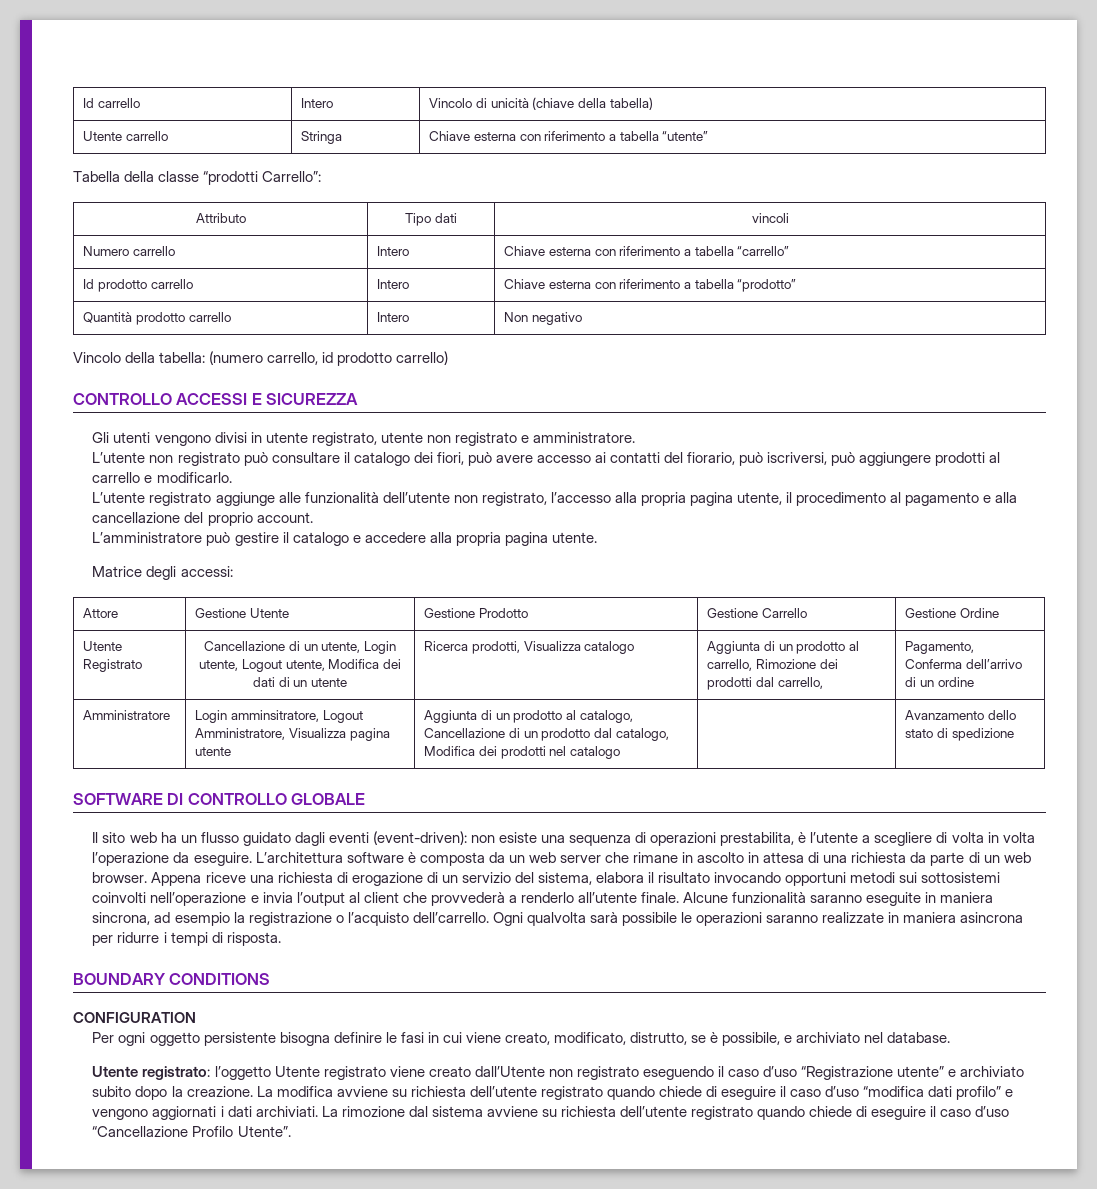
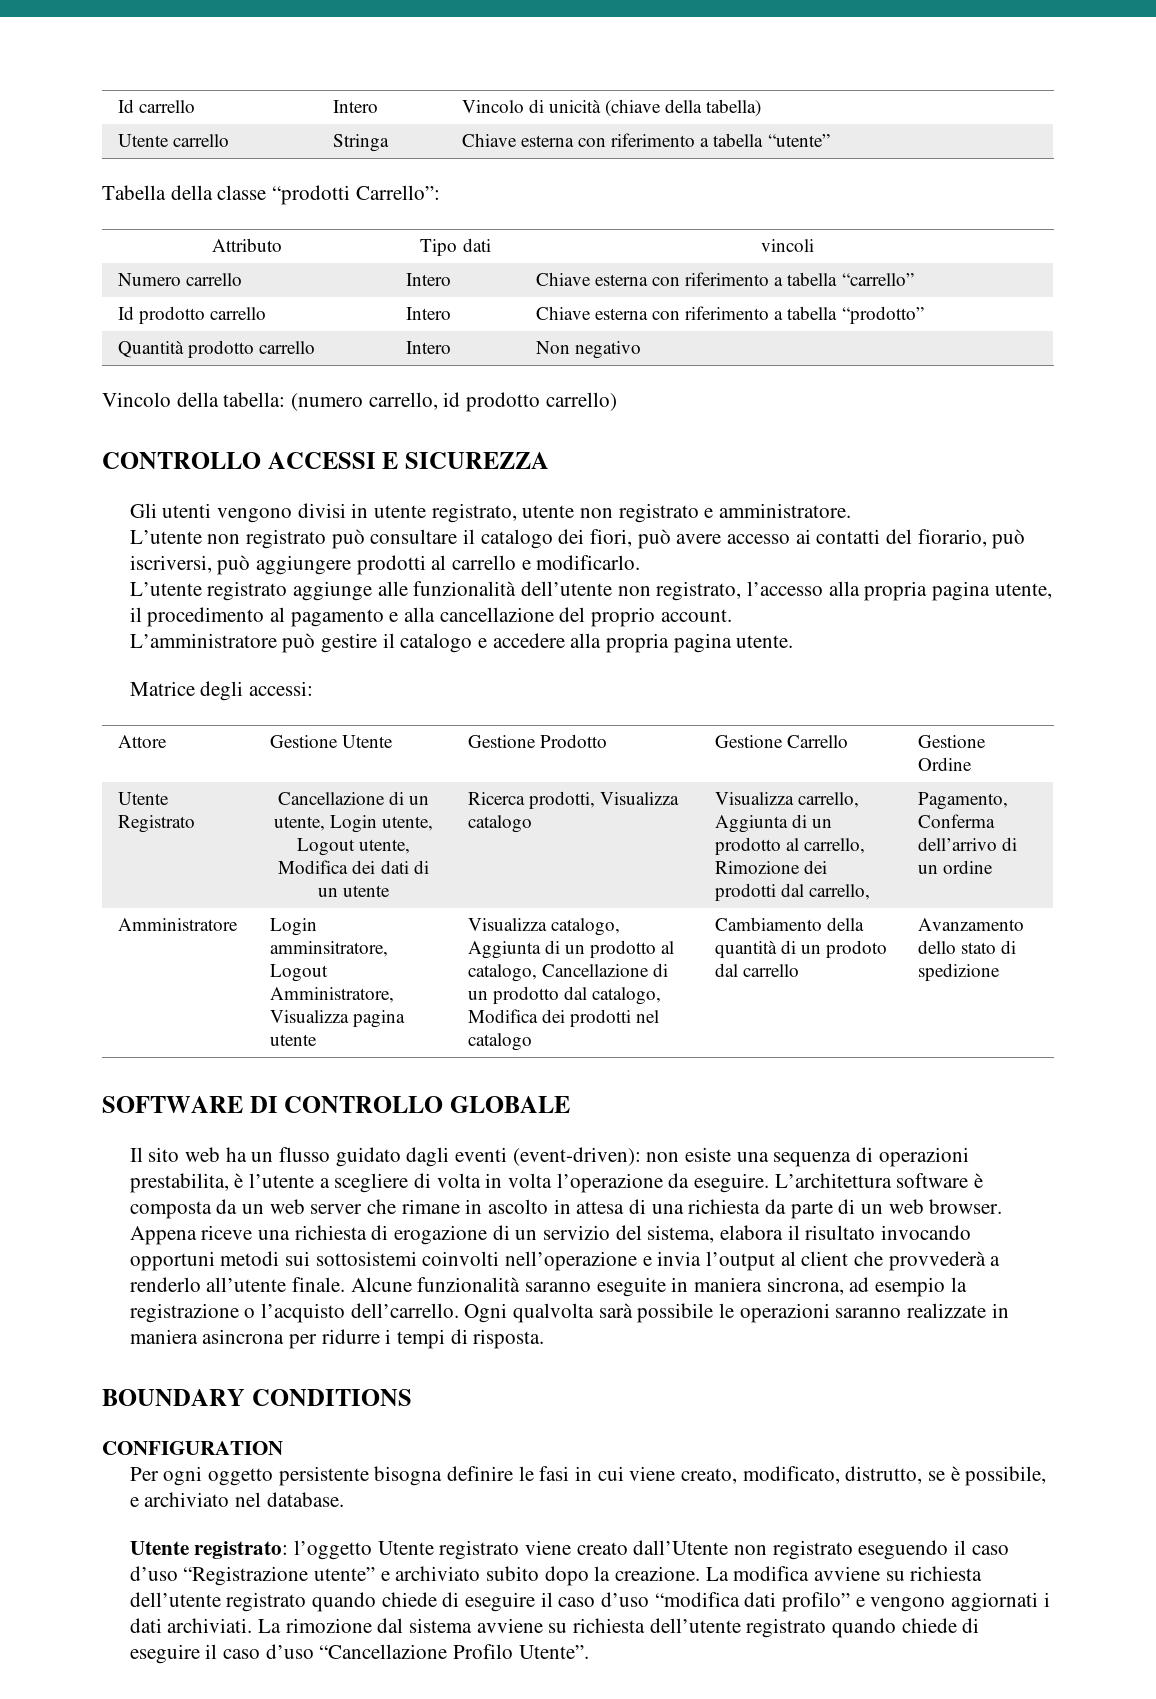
- Utente Registrato | Cancellazione di un utente, Login utente, Logout utente, Modifica dei dati di un utente | Ricerca prodotti, Visualizza catalogo | Aggiunta di un prodotto al carrello, Rimozione dei prodotti dal carrello, | Pagamento, Conferma dell’arrivo di un ordine
+ Utente Registrato | Cancellazione di un utente, Login utente, Logout utente, Modifica dei dati di un utente | Ricerca prodotti, Visualizza catalogo | Visualizza carrello, Aggiunta di un prodotto al carrello, Rimozione dei prodotti dal carrello, | Pagamento, Conferma dell’arrivo di un ordine
- Amministratore | Login amminsitratore, Logout Amministratore, Visualizza pagina utente | Aggiunta di un prodotto al catalogo, Cancellazione di un prodotto dal catalogo, Modifica dei prodotti nel catalogo | | Avanzamento dello stato di spedizione
+ Amministratore | Login amminsitratore, Logout Amministratore, Visualizza pagina utente | Visualizza catalogo, Aggiunta di un prodotto al catalogo, Cancellazione di un prodotto dal catalogo, Modifica dei prodotti nel catalogo | Cambiamento della quantità di un prodoto dal carrello | Avanzamento dello stato di spedizione

